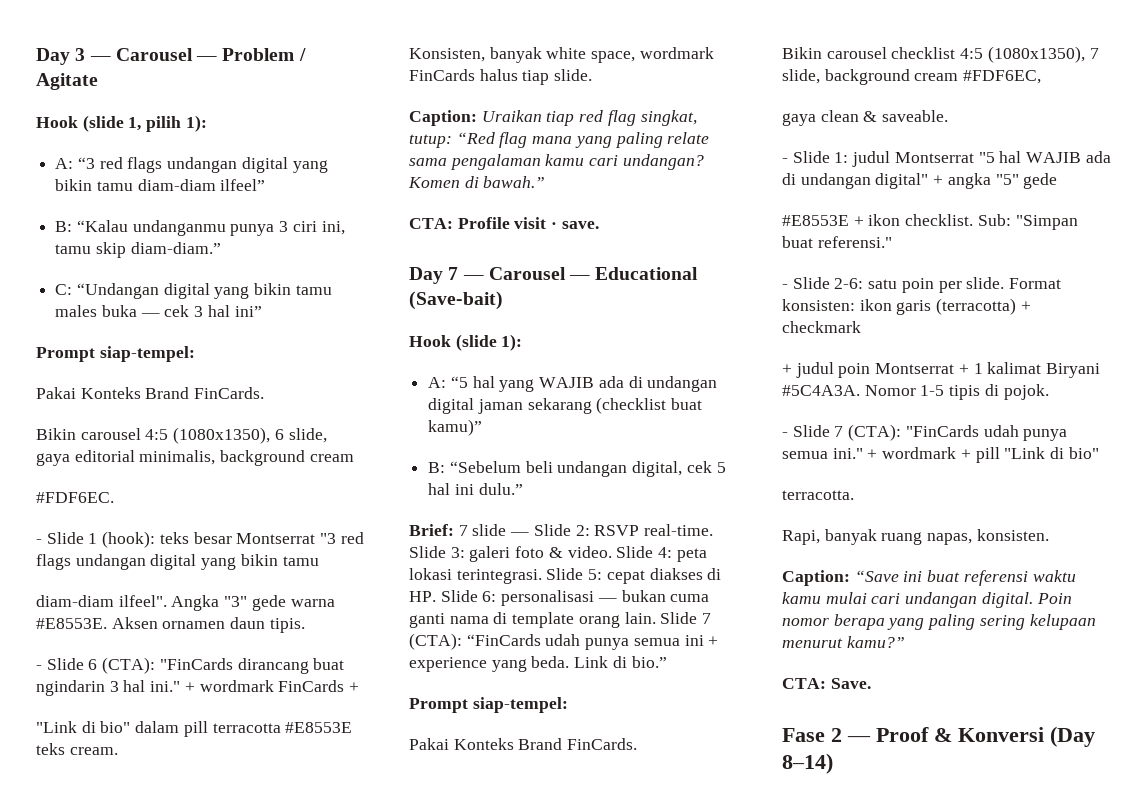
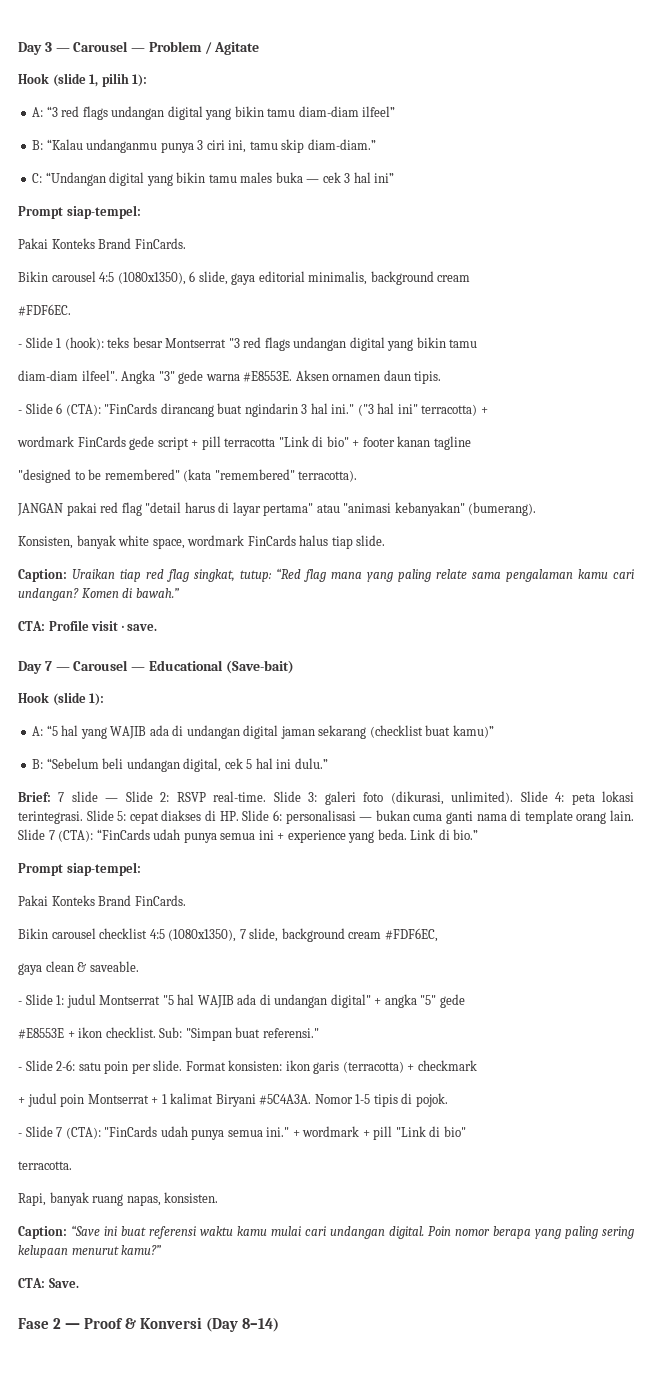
- + wordmark FinCards +
- "Link di bio" dalam pill terracotta #E8553E teks cream.
+ ("3 hal ini" terracotta) +
+ wordmark FinCards gede script + pill terracotta "Link di bio" + footer kanan tagline
+ "designed to be remembered" (kata "remembered" terracotta).
+ JANGAN pakai red flag "detail harus di layar pertama" atau "animasi kebanyakan" (bumerang).
- Slide 3: galeri foto & video.
+ Slide 3: galeri foto (dikurasi, unlimited).

